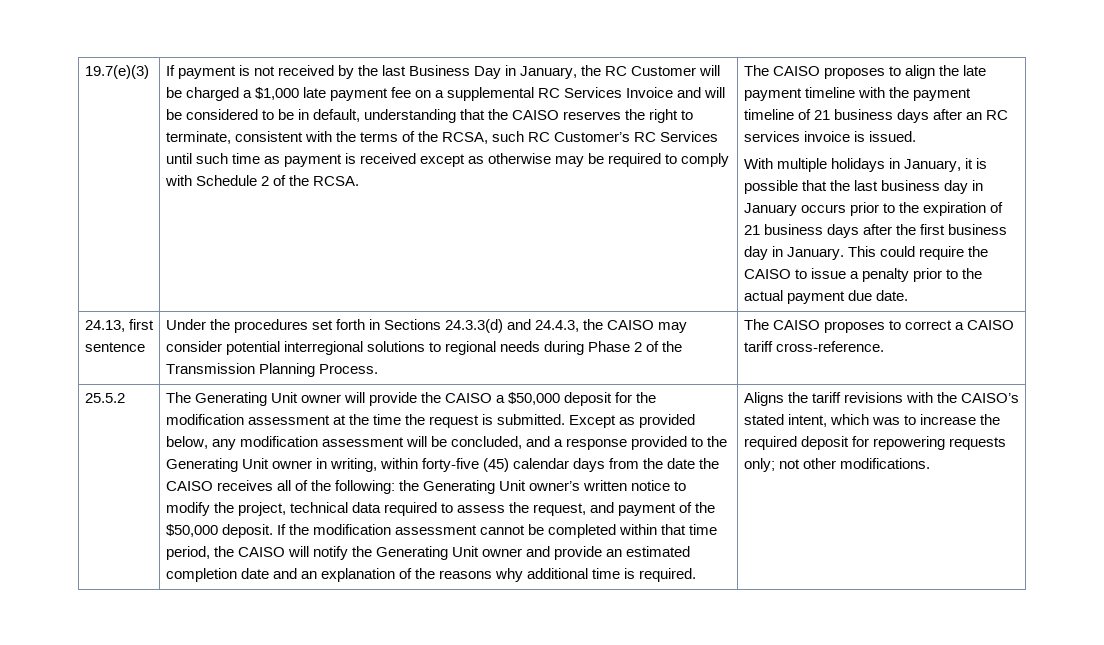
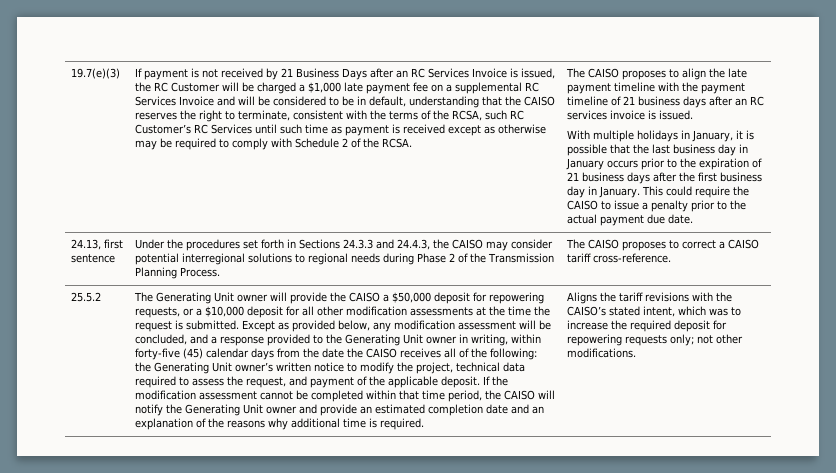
- If payment is not received by the last Business Day in January, the RC Customer will be charged a $1,000 late payment fee on a supplemental RC Services Invoice and will be considered to be in default, understanding that the CAISO reserves the right to terminate, consistent with the terms of the RCSA, such RC Customer’s RC Services until such time as payment is received except as otherwise may be required to comply with Schedule 2 of the RCSA.
+ If payment is not received by 21 Business Days after an RC Services Invoice is issued, the RC Customer will be charged a $1,000 late payment fee on a supplemental RC Services Invoice and will be considered to be in default, understanding that the CAISO reserves the right to terminate, consistent with the terms of the RCSA, such RC Customer’s RC Services until such time as payment is received except as otherwise may be required to comply with Schedule 2 of the RCSA.
- 24.13, first sentence | Under the procedures set forth in Sections 24.3.3(d) and 24.4.3, the CAISO may consider potential interregional solutions to regional needs during Phase 2 of the Transmission Planning Process. | The CAISO proposes to correct a CAISO tariff cross-reference.
+ 24.13, first sentence | Under the procedures set forth in Sections 24.3.3 and 24.4.3, the CAISO may consider potential interregional solutions to regional needs during Phase 2 of the Transmission Planning Process. | The CAISO proposes to correct a CAISO tariff cross-reference.
- The Generating Unit owner will provide the CAISO a $50,000 deposit for the modification assessment at the time the request is submitted.
+ The Generating Unit owner will provide the CAISO a $50,000 deposit for repowering requests, or a $10,000 deposit for all other modification assessments at the time the request is submitted.
- Except as provided below, any modification assessment will be concluded, and a response provided to the Generating Unit owner in writing, within forty-five (45) calendar days from the date the CAISO receives all of the following: the Generating Unit owner’s written notice to modify the project, technical data required to assess the request, and payment of the $50,000 deposit.
+ Except as provided below, any modification assessment will be concluded, and a response provided to the Generating Unit owner in writing, within forty-five (45) calendar days from the date the CAISO receives all of the following: the Generating Unit owner’s written notice to modify the project, technical data required to assess the request, and payment of the applicable deposit.

